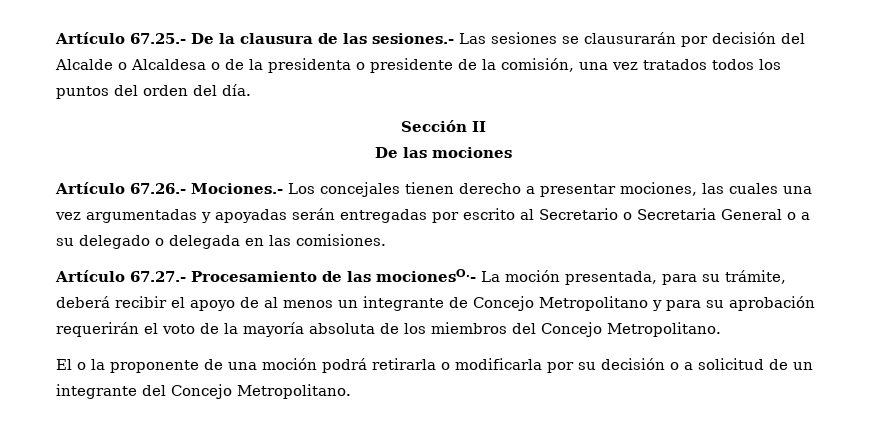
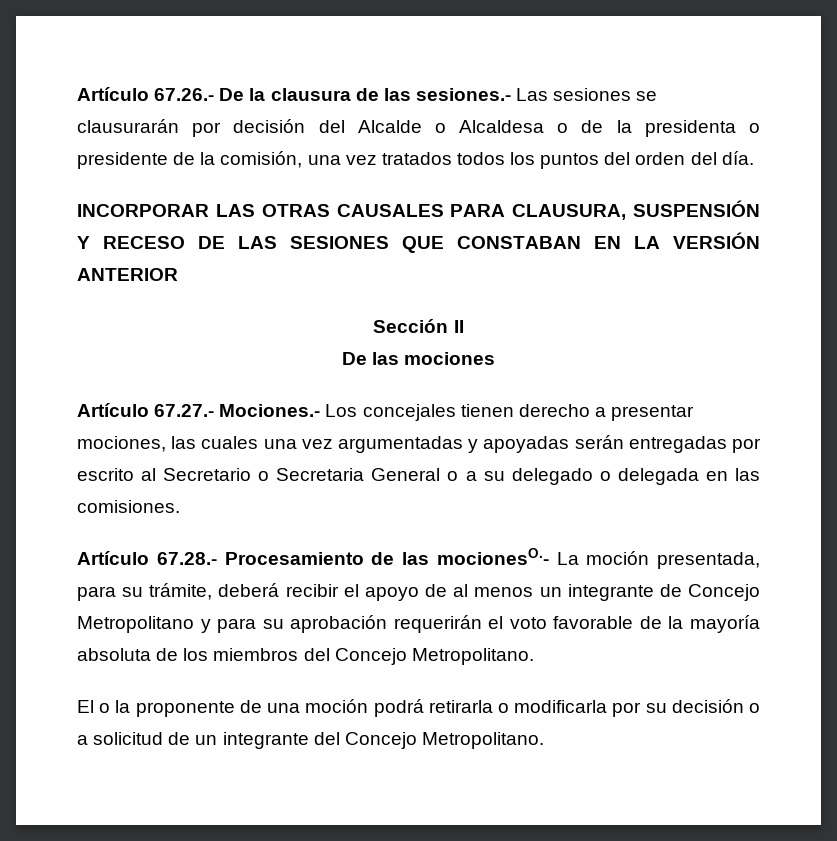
- Artículo 67.25.- De la clausura de las sesiones.- Las sesiones se clausurarán por decisión del Alcalde o Alcaldesa o de la presidenta o presidente de la comisión, una vez tratados todos los puntos del orden del día.
+ Artículo 67.26.- De la clausura de las sesiones.- Las sesiones se clausurarán por decisión del Alcalde o Alcaldesa o de la presidenta o presidente de la comisión, una vez tratados todos los puntos del orden del día.
+ INCORPORAR LAS OTRAS CAUSALES PARA CLAUSURA, SUSPENSIÓN Y RECESO DE LAS SESIONES QUE CONSTABAN EN LA VERSIÓN ANTERIOR
- Artículo 67.26.- Mociones.- Los concejales tienen derecho a presentar mociones, las cuales una vez argumentadas y apoyadas serán entregadas por escrito al Secretario o Secretaria General o a su delegado o delegada en las comisiones.
+ Artículo 67.27.- Mociones.- Los concejales tienen derecho a presentar mociones, las cuales una vez argumentadas y apoyadas serán entregadas por escrito al Secretario o Secretaria General o a su delegado o delegada en las comisiones.
- Artículo 67.27.- Procesamiento de las mocionesO.- La moción presentada, para su trámite, deberá recibir el apoyo de al menos un integrante de Concejo Metropolitano y para su aprobación requerirán el voto de la mayoría absoluta de los miembros del Concejo Metropolitano.
+ Artículo 67.28.- Procesamiento de las mocionesO.- La moción presentada, para su trámite, deberá recibir el apoyo de al menos un integrante de Concejo Metropolitano y para su aprobación requerirán el voto favorable de la mayoría absoluta de los miembros del Concejo Metropolitano.

